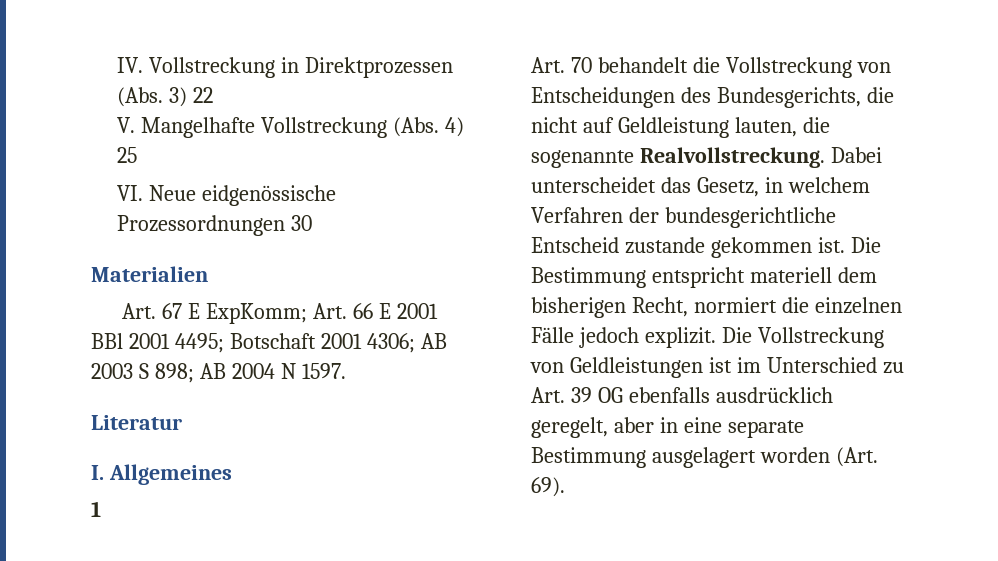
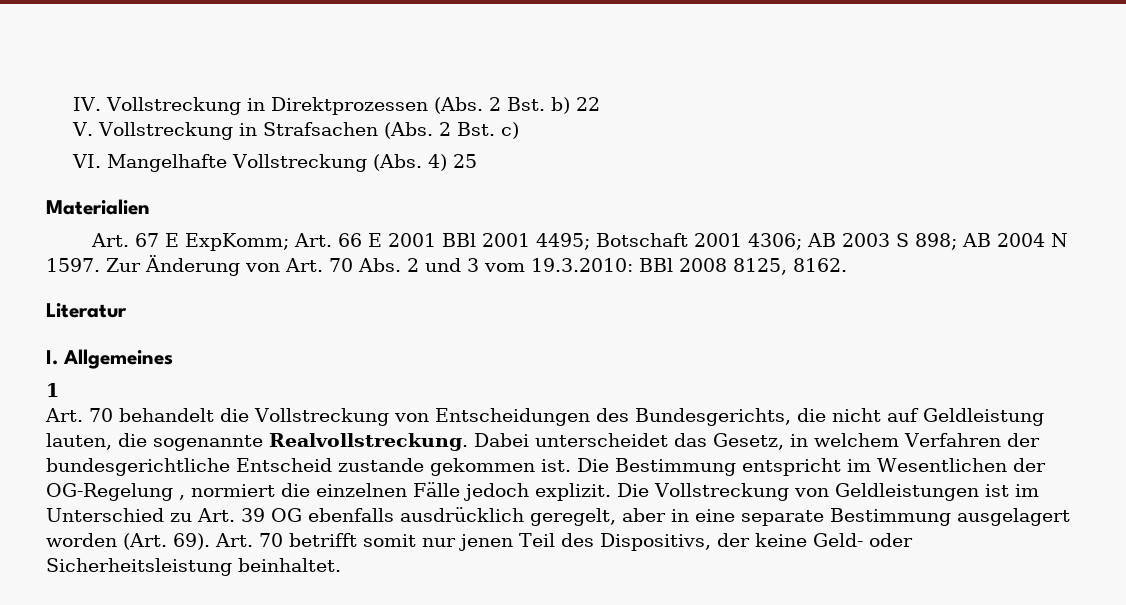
- IV. Vollstreckung in Direktprozessen (Abs. 3) 22
+ IV. Vollstreckung in Direktprozessen (Abs. 2 Bst. b) 22
- V. Mangelhafte Vollstreckung (Abs. 4) 25
+ V. Vollstreckung in Strafsachen (Abs. 2 Bst. c)
+ VI. Mangelhafte Vollstreckung (Abs. 4) 25
- VI. Neue eidgenössische Prozessordnungen 30
+ Zur Änderung von Art. 70 Abs. 2 und 3 vom 19.3.2010: BBl 2008 8125, 8162.
- Die Bestimmung entspricht materiell dem bisherigen Recht, normiert die einzelnen Fälle jedoch explizit.
+ Die Bestimmung entspricht im Wesentlichen der OG-Regelung , normiert die einzelnen Fälle jedoch explizit.
+ Art. 70 betrifft somit nur jenen Teil des Dispositivs, der keine Geld- oder Sicherheitsleistung beinhaltet.

